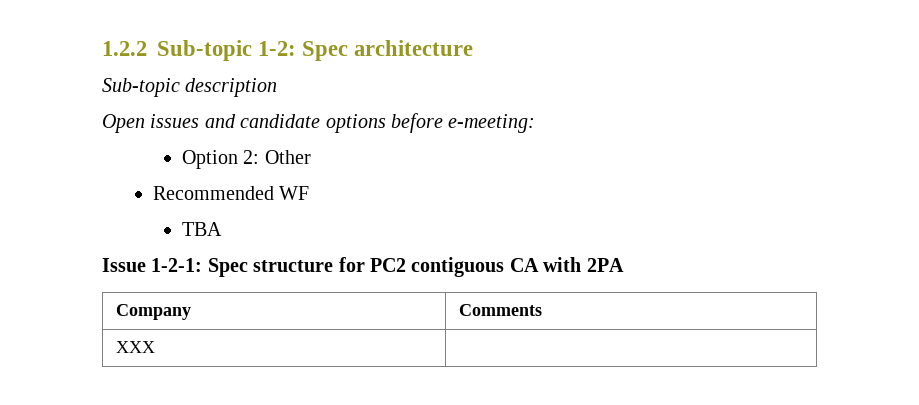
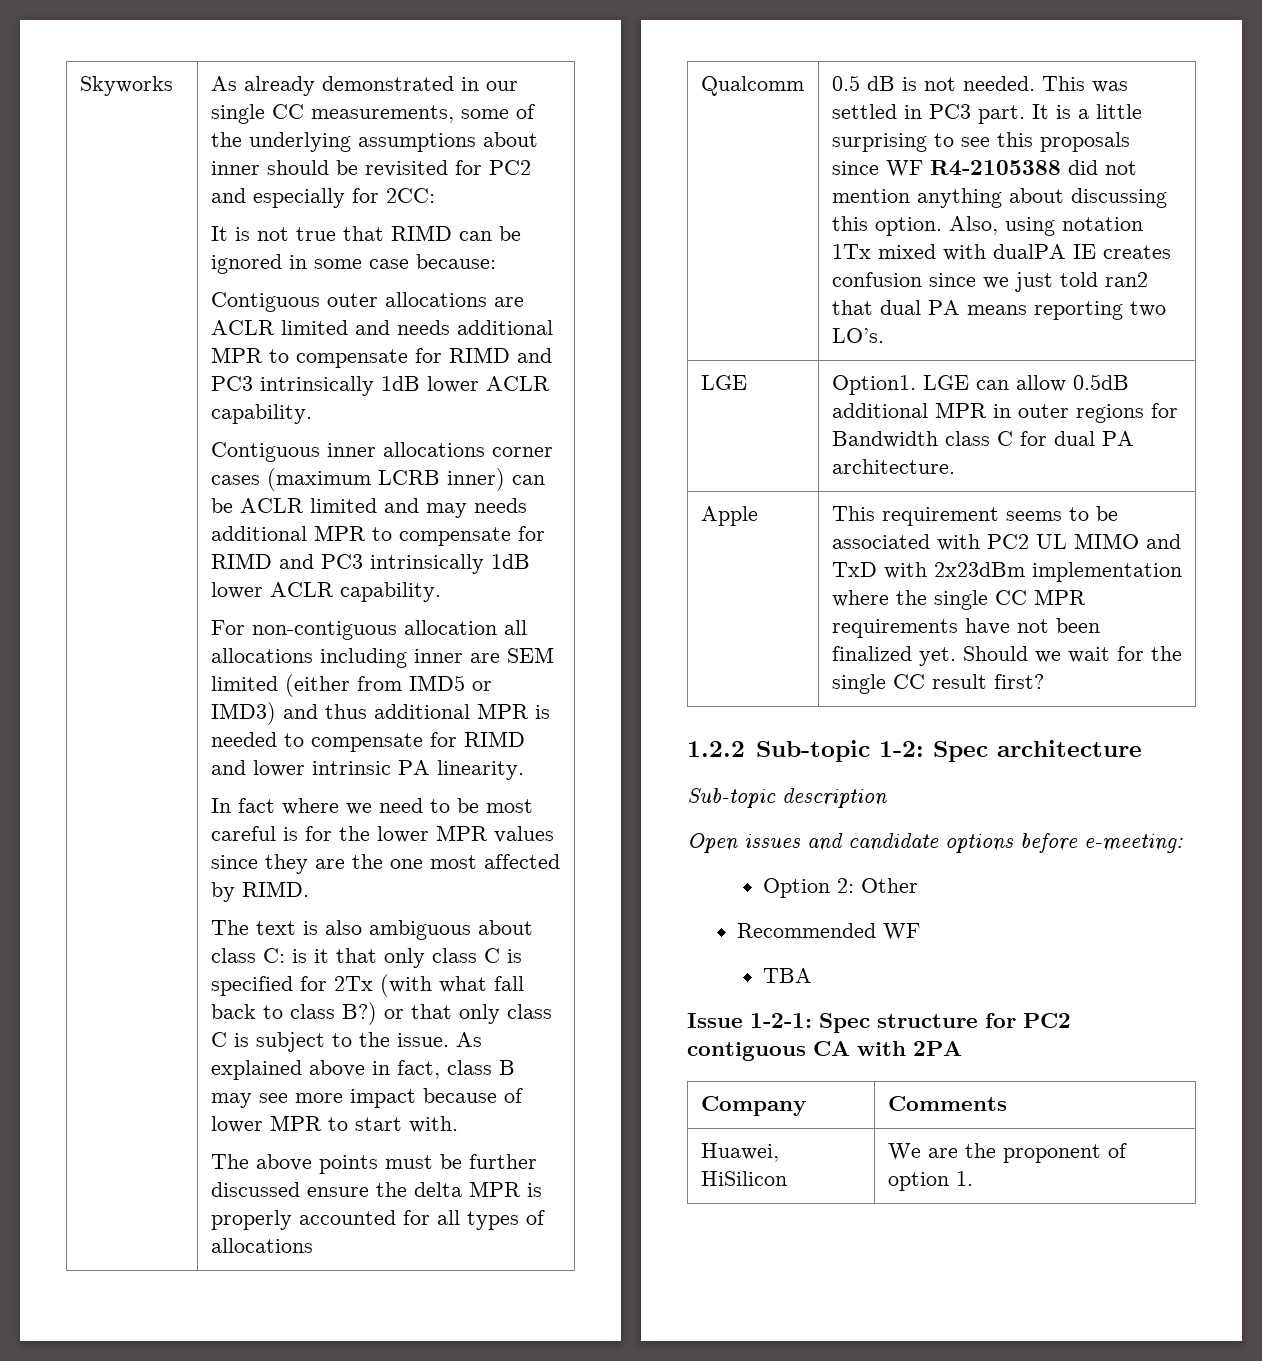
+ Skyworks | As already demonstrated in our single CC measurements, some of the underlying assumptions about inner should be revisited for PC2 and especially for 2CC:
+ It is not true that RIMD can be ignored in some case because:
+ Contiguous outer allocations are ACLR limited and needs additional MPR to compensate for RIMD and PC3 intrinsically 1dB lower ACLR capability.
+ Contiguous inner allocations corner cases (maximum LCRB inner) can be ACLR limited and may needs additional MPR to compensate for RIMD and PC3 intrinsically 1dB lower ACLR capability.
+ For non-contiguous allocation all allocations including inner are SEM limited (either from IMD5 or IMD3) and thus additional MPR is needed to compensate for RIMD and lower intrinsic PA linearity.
+ In fact where we need to be most careful is for the lower MPR values since they are the one most affected by RIMD.
+ The text is also ambiguous about class C: is it that only class C is specified for 2Tx (with what fall back to class B?) or that only class C is subject to the issue. As explained above in fact, class B may see more impact because of lower MPR to start with.
+ The above points must be further discussed ensure the delta MPR is properly accounted for all types of allocations
+ Qualcomm | 0.5 dB is not needed. This was settled in PC3 part. It is a little surprising to see this proposals since WF R4-2105388 did not mention anything about discussing this option. Also, using notation 1Tx mixed with dualPA IE creates confusion since we just told ran2 that dual PA means reporting two LO’s.
+ LGE | Option1. LGE can allow 0.5dB additional MPR in outer regions for Bandwidth class C for dual PA architecture.
+ Apple | This requirement seems to be associated with PC2 UL MIMO and TxD with 2x23dBm implementation where the single CC MPR requirements have not been finalized yet. Should we wait for the single CC result first?
- XXX |
+ Huawei, HiSilicon | We are the proponent of option 1.

